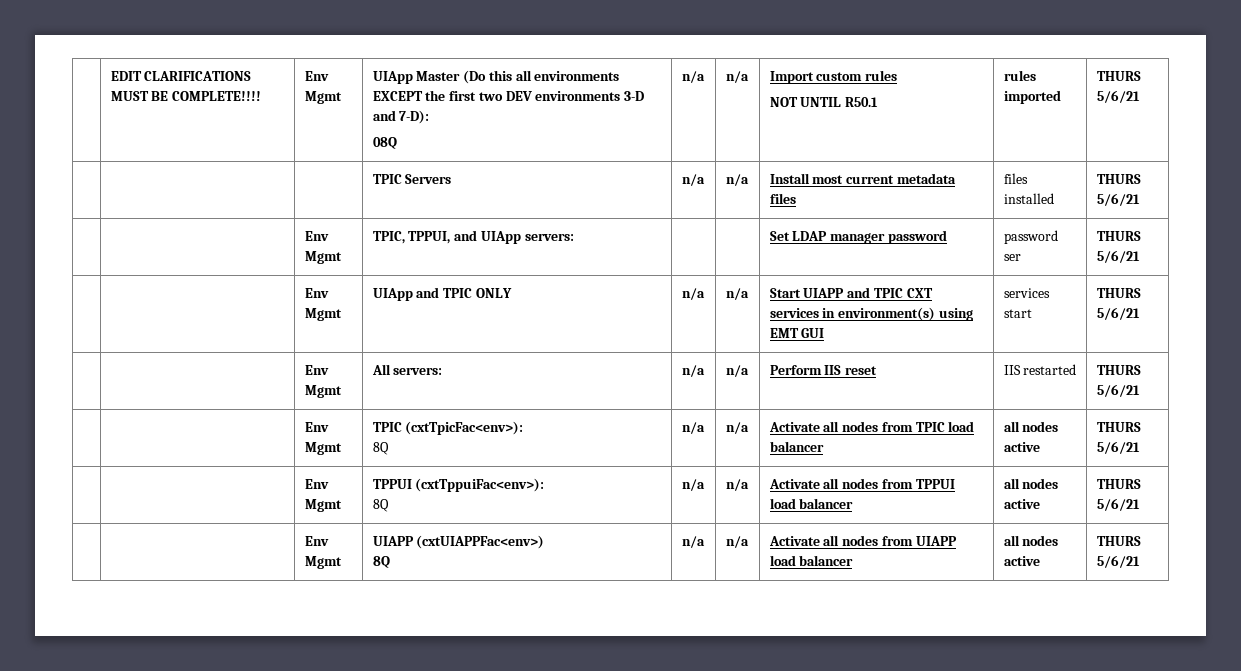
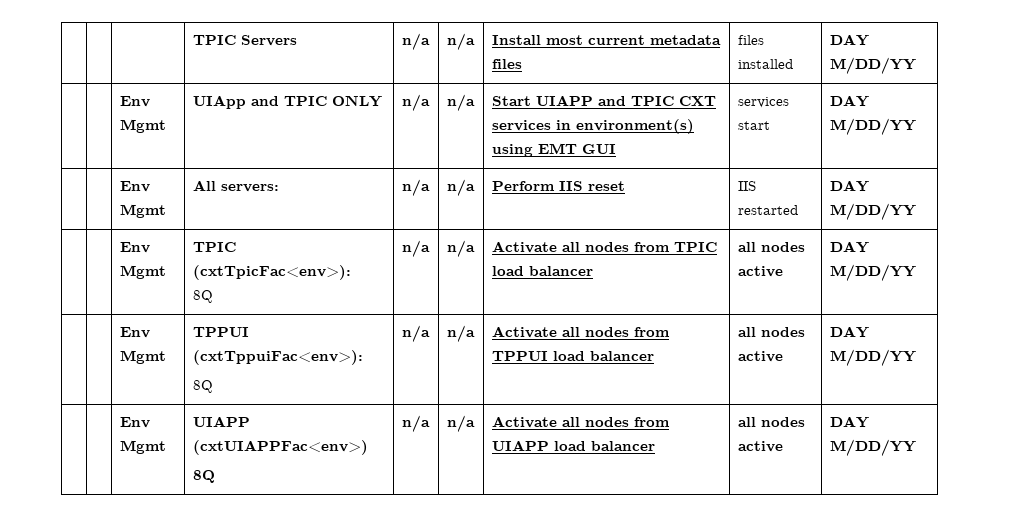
- | EDIT CLARIFICATIONS MUST BE COMPLETE!!!! | Env Mgmt | UIApp Master (Do this all environments EXCEPT the first two DEV environments 3-D and 7-D):
- 08Q | n/a | n/a | Import custom rules
- NOT UNTIL R50.1 | rules imported | THURS 5/6/21
- | | | TPIC Servers | n/a | n/a | Install most current metadata files | files installed | THURS 5/6/21
- | | Env Mgmt | TPIC, TPPUI, and UIApp servers: | | | Set LDAP manager password | password ser | THURS 5/6/21
+ | | | TPIC Servers | n/a | n/a | Install most current metadata files | files installed | DAY M/DD/YY
- | | Env Mgmt | UIApp and TPIC ONLY | n/a | n/a | Start UIAPP and TPIC CXT services in environment(s) using EMT GUI | services start | THURS 5/6/21
+ | | Env Mgmt | UIApp and TPIC ONLY | n/a | n/a | Start UIAPP and TPIC CXT services in environment(s) using EMT GUI | services start | DAY M/DD/YY
- | | Env Mgmt | All servers: | n/a | n/a | Perform IIS reset | IIS restarted | THURS 5/6/21
+ | | Env Mgmt | All servers: | n/a | n/a | Perform IIS reset | IIS restarted | DAY M/DD/YY
  | | Env Mgmt | TPIC (cxtTpicFac<env>):
- 8Q | n/a | n/a | Activate all nodes from TPIC load balancer | all nodes active | THURS 5/6/21
+ 8Q | n/a | n/a | Activate all nodes from TPIC load balancer | all nodes active | DAY M/DD/YY
  | | Env Mgmt | TPPUI (cxtTppuiFac<env>):
- 8Q | n/a | n/a | Activate all nodes from TPPUI load balancer | all nodes active | THURS 5/6/21
+ 8Q | n/a | n/a | Activate all nodes from TPPUI load balancer | all nodes active | DAY M/DD/YY
  | | Env Mgmt | UIAPP (cxtUIAPPFac<env>)
- 8Q | n/a | n/a | Activate all nodes from UIAPP load balancer | all nodes active | THURS 5/6/21
+ 8Q | n/a | n/a | Activate all nodes from UIAPP load balancer | all nodes active | DAY M/DD/YY

